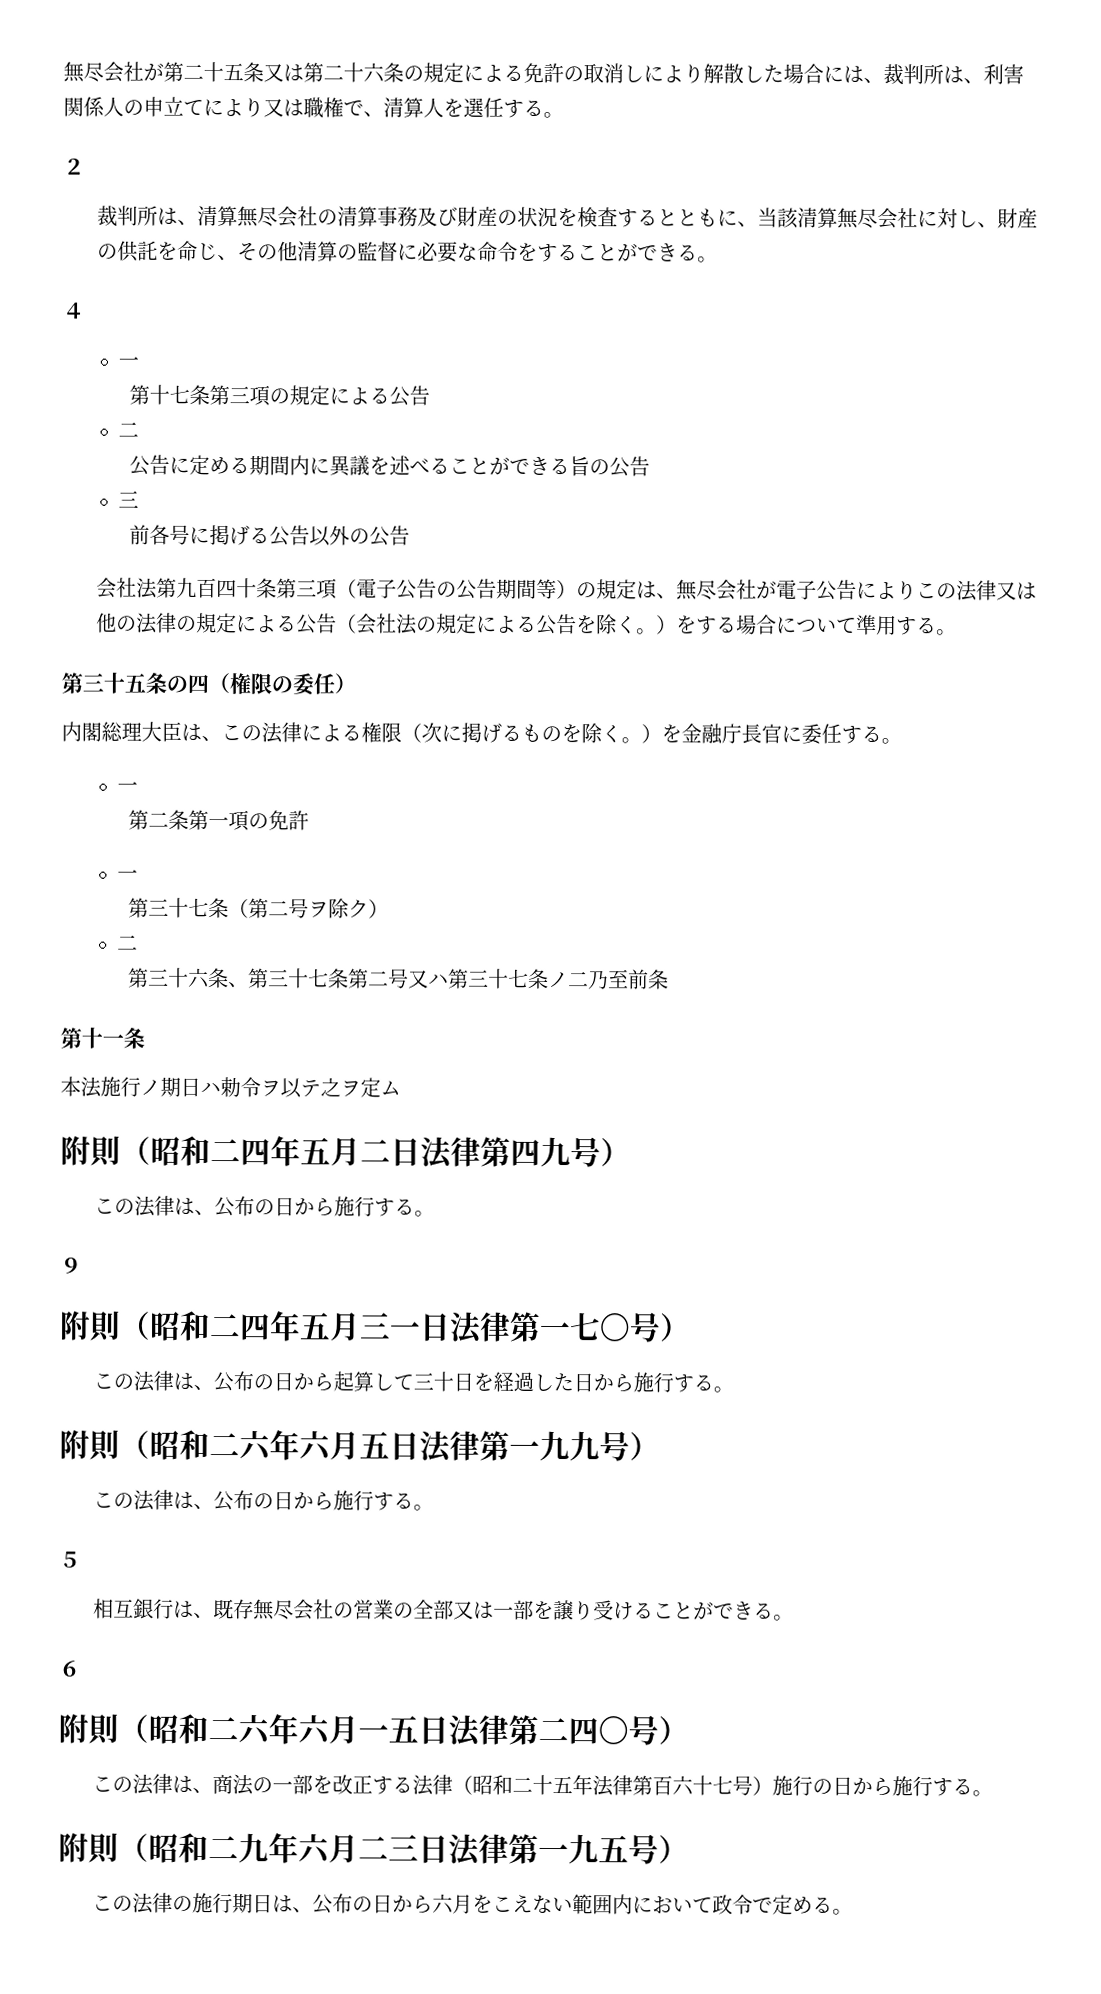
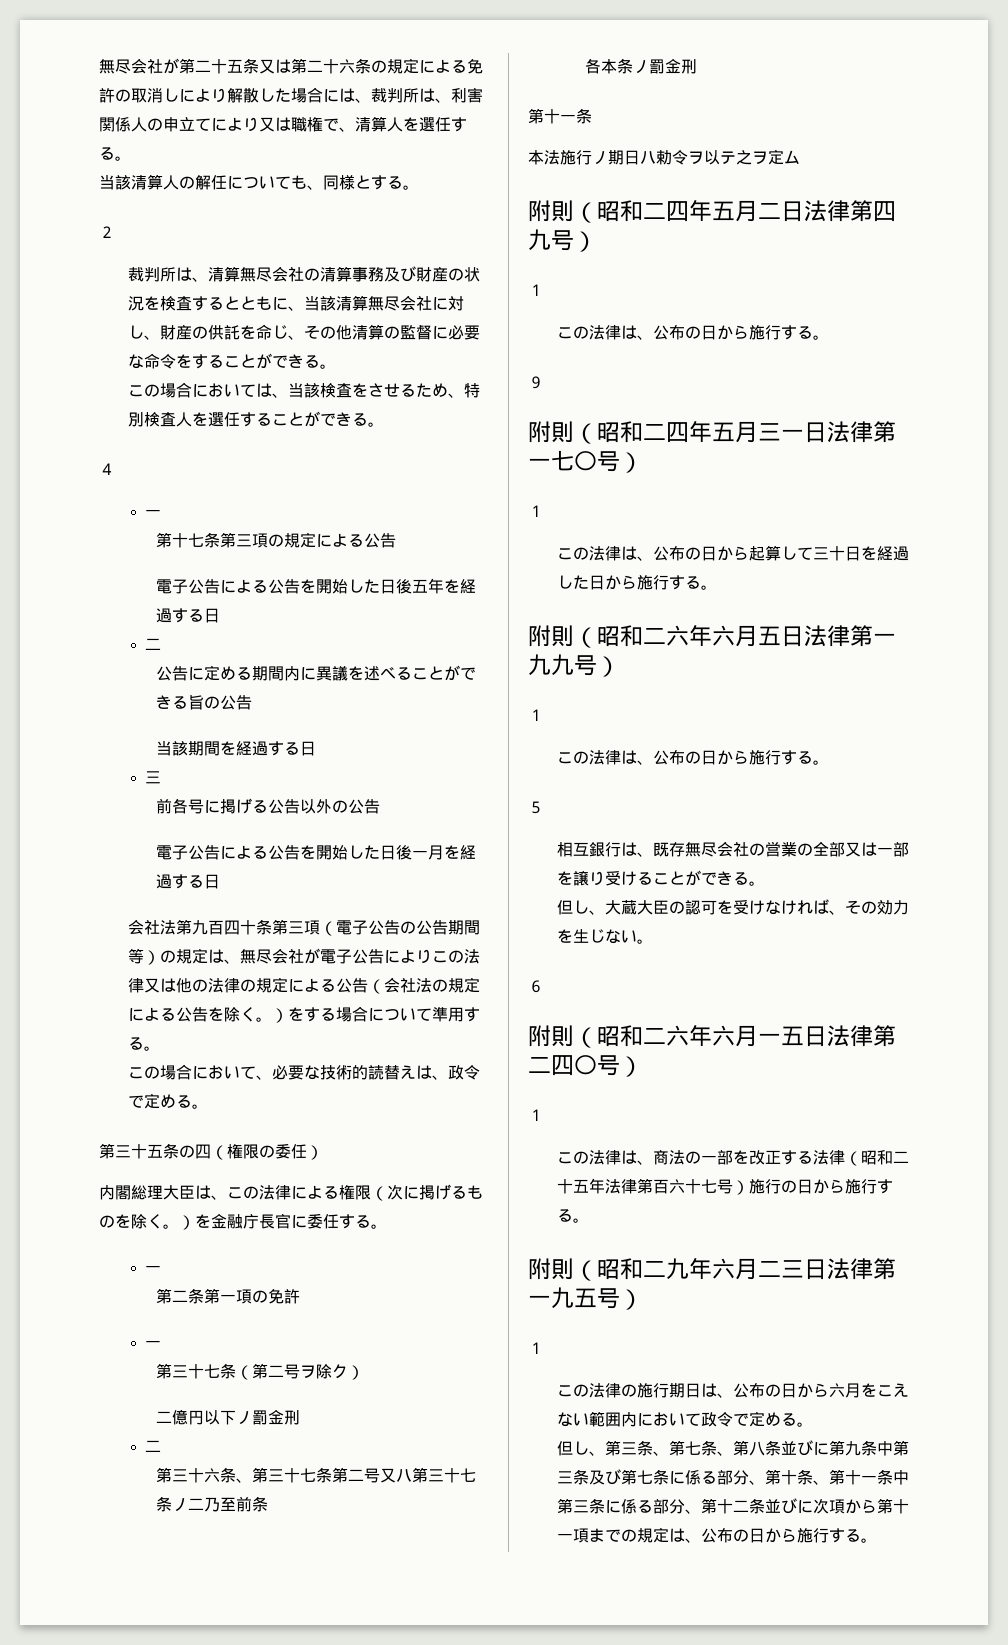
+ 当該清算人の解任についても、同様とする。
+ この場合においては、当該検査をさせるため、特別検査人を選任することができる。
+ 電子公告による公告を開始した日後五年を経過する日
+ 当該期間を経過する日
+ 電子公告による公告を開始した日後一月を経過する日
+ この場合において、必要な技術的読替えは、政令で定める。
+ 二億円以下ノ罰金刑
+ 各本条ノ罰金刑
  附則（昭和二四年五月二日法律第四九号）
+ １
  附則（昭和二四年五月三一日法律第一七〇号）
+ １
  附則（昭和二六年六月五日法律第一九九号）
+ １
+ 但し、大蔵大臣の認可を受けなければ、その効力を生じない。
  附則（昭和二六年六月一五日法律第二四〇号）
+ １
  附則（昭和二九年六月二三日法律第一九五号）
+ １
+ 但し、第三条、第七条、第八条並びに第九条中第三条及び第七条に係る部分、第十条、第十一条中第三条に係る部分、第十二条並びに次項から第十一項までの規定は、公布の日から施行する。

